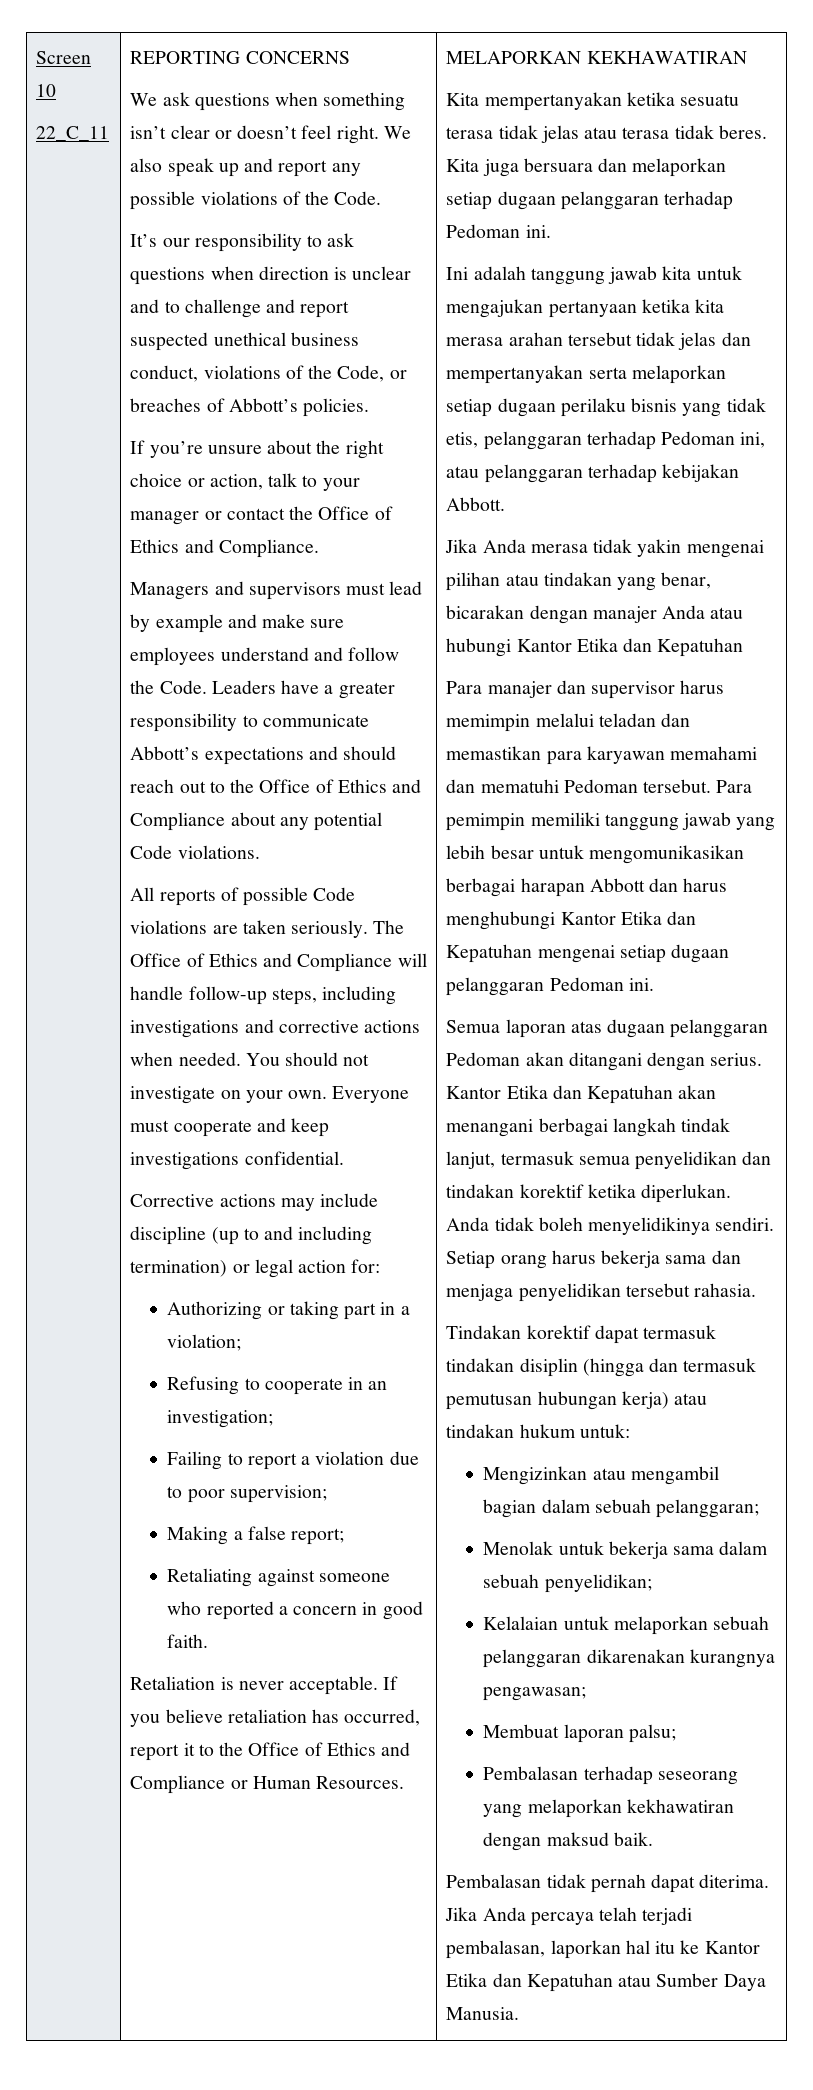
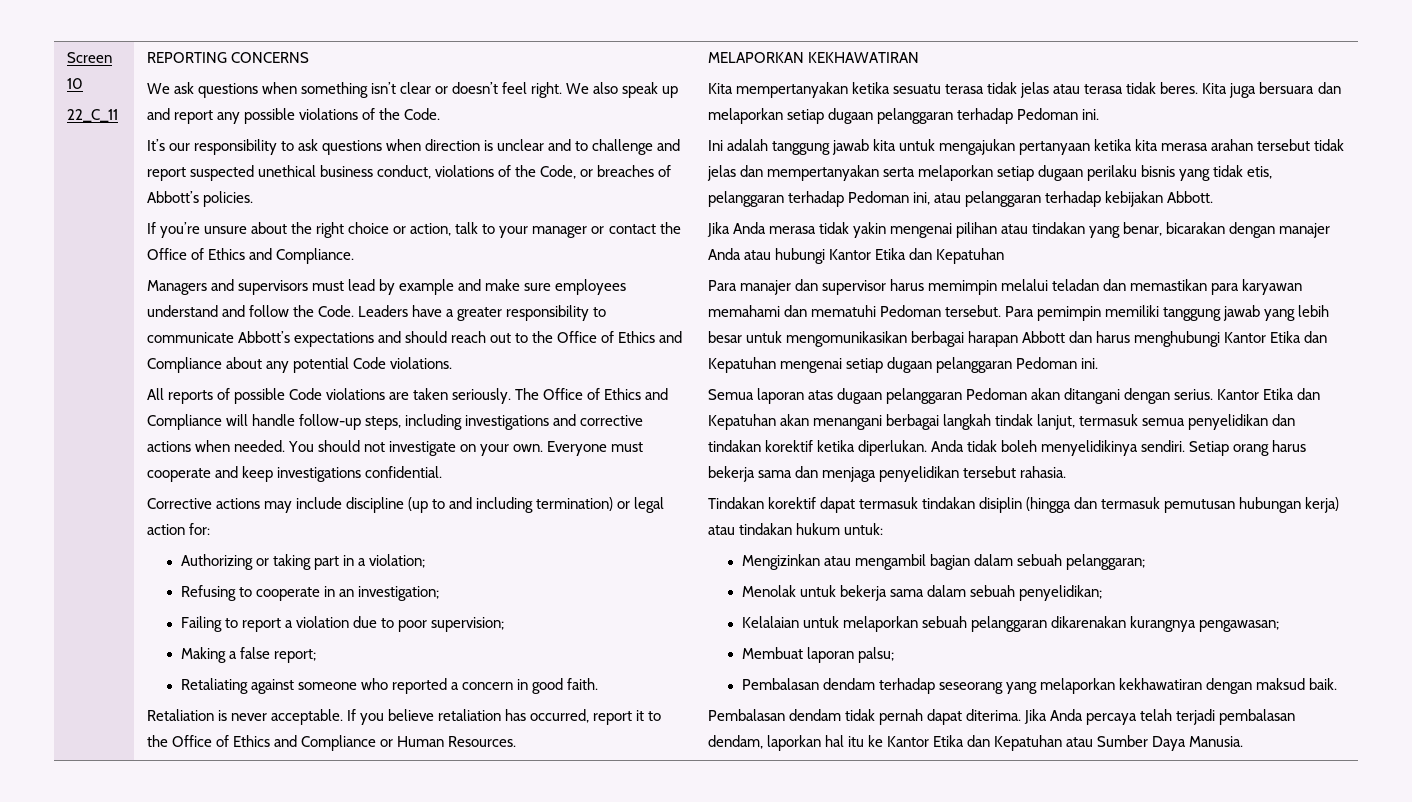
- Pembalasan terhadap seseorang yang melaporkan kekhawatiran dengan maksud baik.
+ Pembalasan dendam terhadap seseorang yang melaporkan kekhawatiran dengan maksud baik.
- Pembalasan tidak pernah dapat diterima.
+ Pembalasan dendam tidak pernah dapat diterima.
- Jika Anda percaya telah terjadi pembalasan, laporkan hal itu ke Kantor Etika dan Kepatuhan atau Sumber Daya Manusia.
+ Jika Anda percaya telah terjadi pembalasan dendam, laporkan hal itu ke Kantor Etika dan Kepatuhan atau Sumber Daya Manusia.

